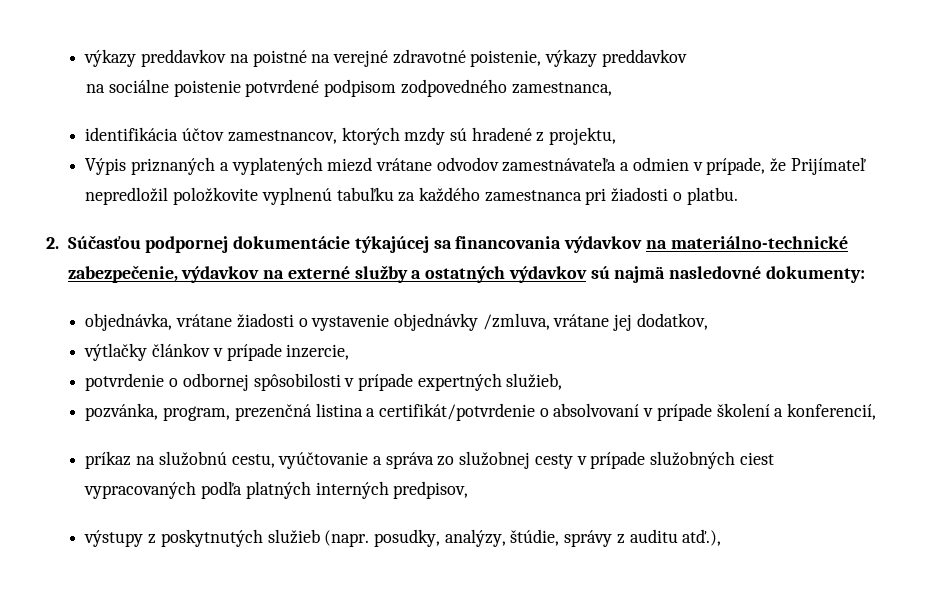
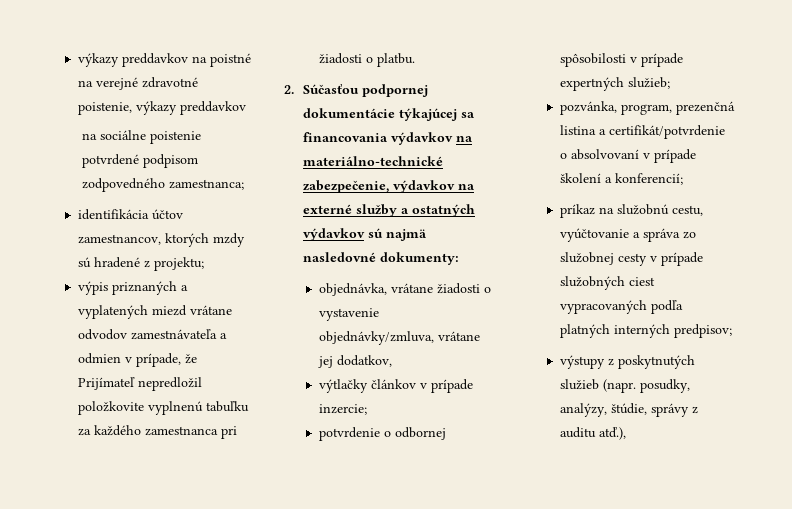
- na sociálne poistenie potvrdené podpisom zodpovedného zamestnanca,
+ na sociálne poistenie potvrdené podpisom zodpovedného zamestnanca;
- identifikácia účtov zamestnancov, ktorých mzdy sú hradené z projektu,
- Výpis priznaných a vyplatených miezd vrátane odvodov zamestnávateľa a odmien v prípade, že Prijímateľ nepredložil položkovite vyplnenú tabuľku za každého zamestnanca pri žiadosti o platbu.
+ identifikácia účtov zamestnancov, ktorých mzdy sú hradené z projektu;
+ výpis priznaných a vyplatených miezd vrátane odvodov zamestnávateľa a odmien v prípade, že Prijímateľ nepredložil položkovite vyplnenú tabuľku za každého zamestnanca pri žiadosti o platbu.
- objednávka, vrátane žiadosti o vystavenie objednávky /zmluva, vrátane jej dodatkov,
+ objednávka, vrátane žiadosti o vystavenie objednávky/zmluva, vrátane jej dodatkov,
- výtlačky článkov v prípade inzercie,
+ výtlačky článkov v prípade inzercie;
- potvrdenie o odbornej spôsobilosti v prípade expertných služieb,
+ potvrdenie o odbornej spôsobilosti v prípade expertných služieb;
- pozvánka, program, prezenčná listina a certifikát/potvrdenie o absolvovaní v prípade školení a konferencií,
+ pozvánka, program, prezenčná listina a certifikát/potvrdenie o absolvovaní v prípade školení a konferencií;
- príkaz na služobnú cestu, vyúčtovanie a správa zo služobnej cesty v prípade služobných ciest vypracovaných podľa platných interných predpisov,
+ príkaz na služobnú cestu, vyúčtovanie a správa zo služobnej cesty v prípade služobných ciest vypracovaných podľa platných interných predpisov;

